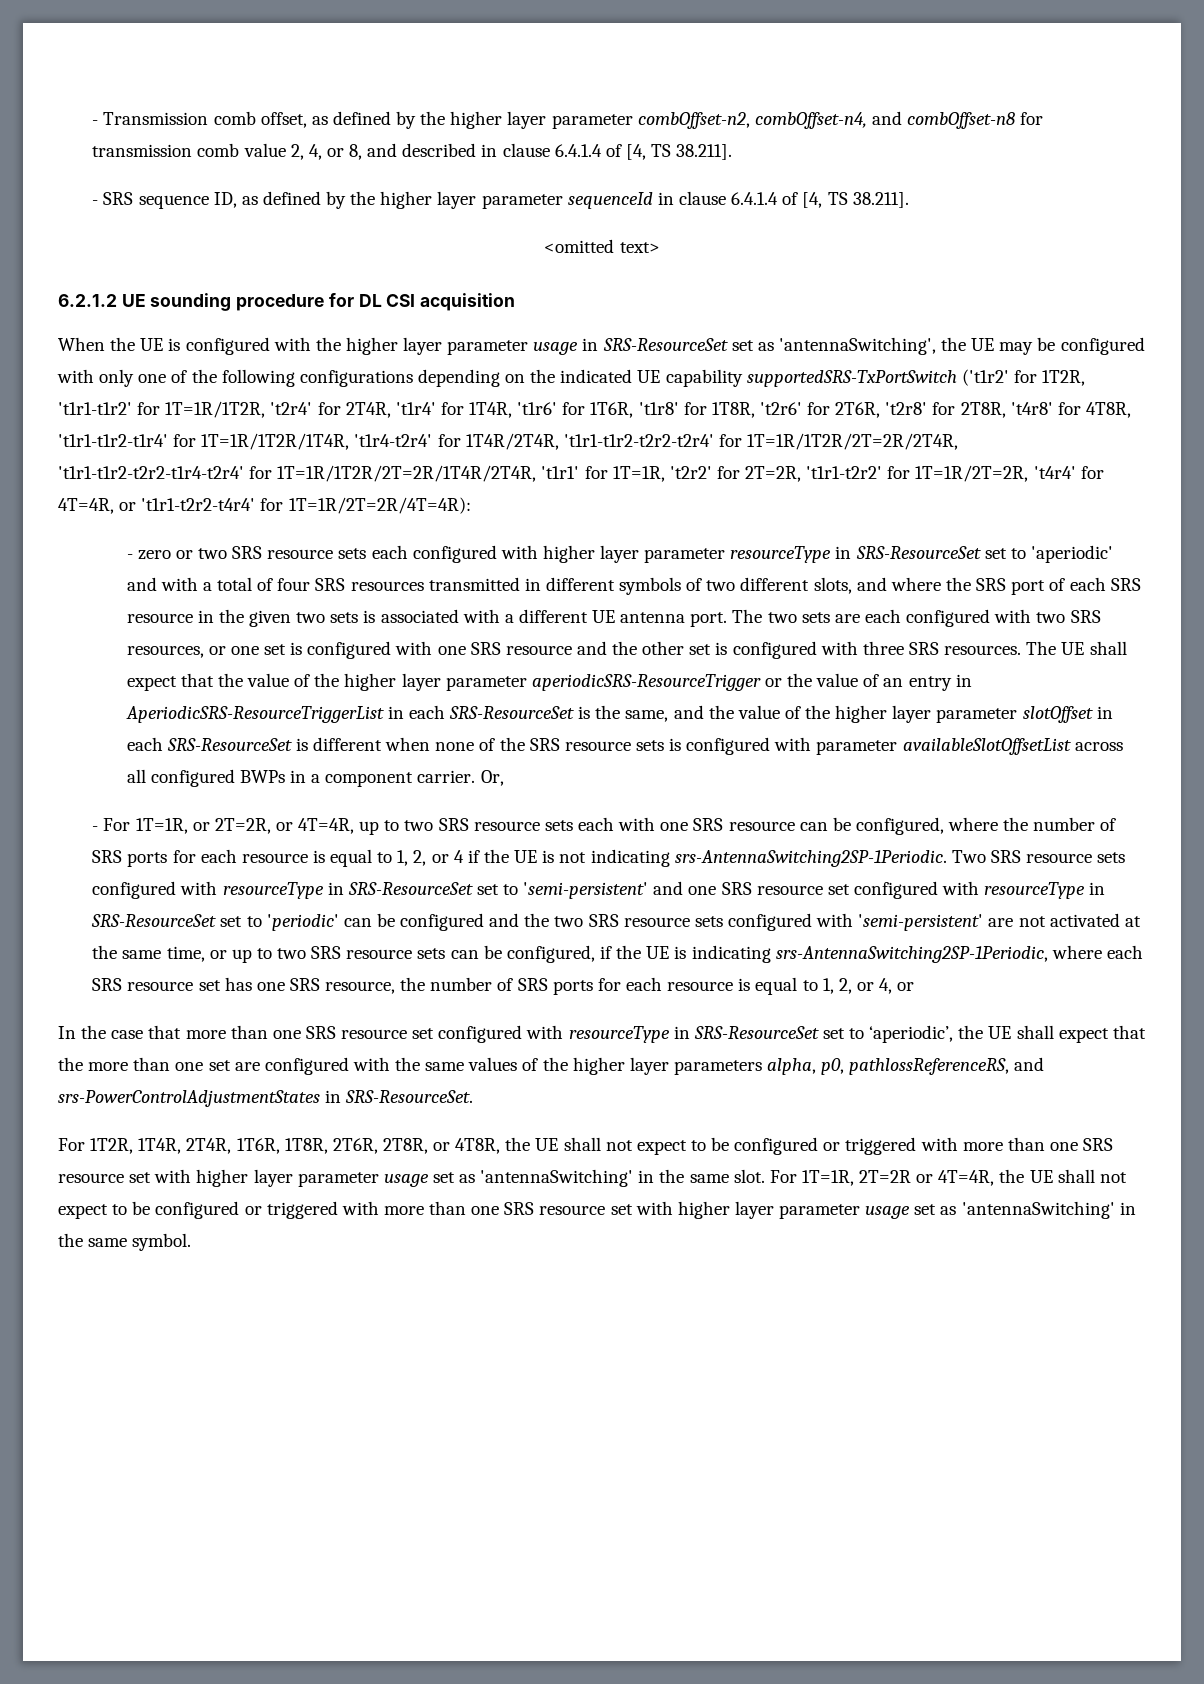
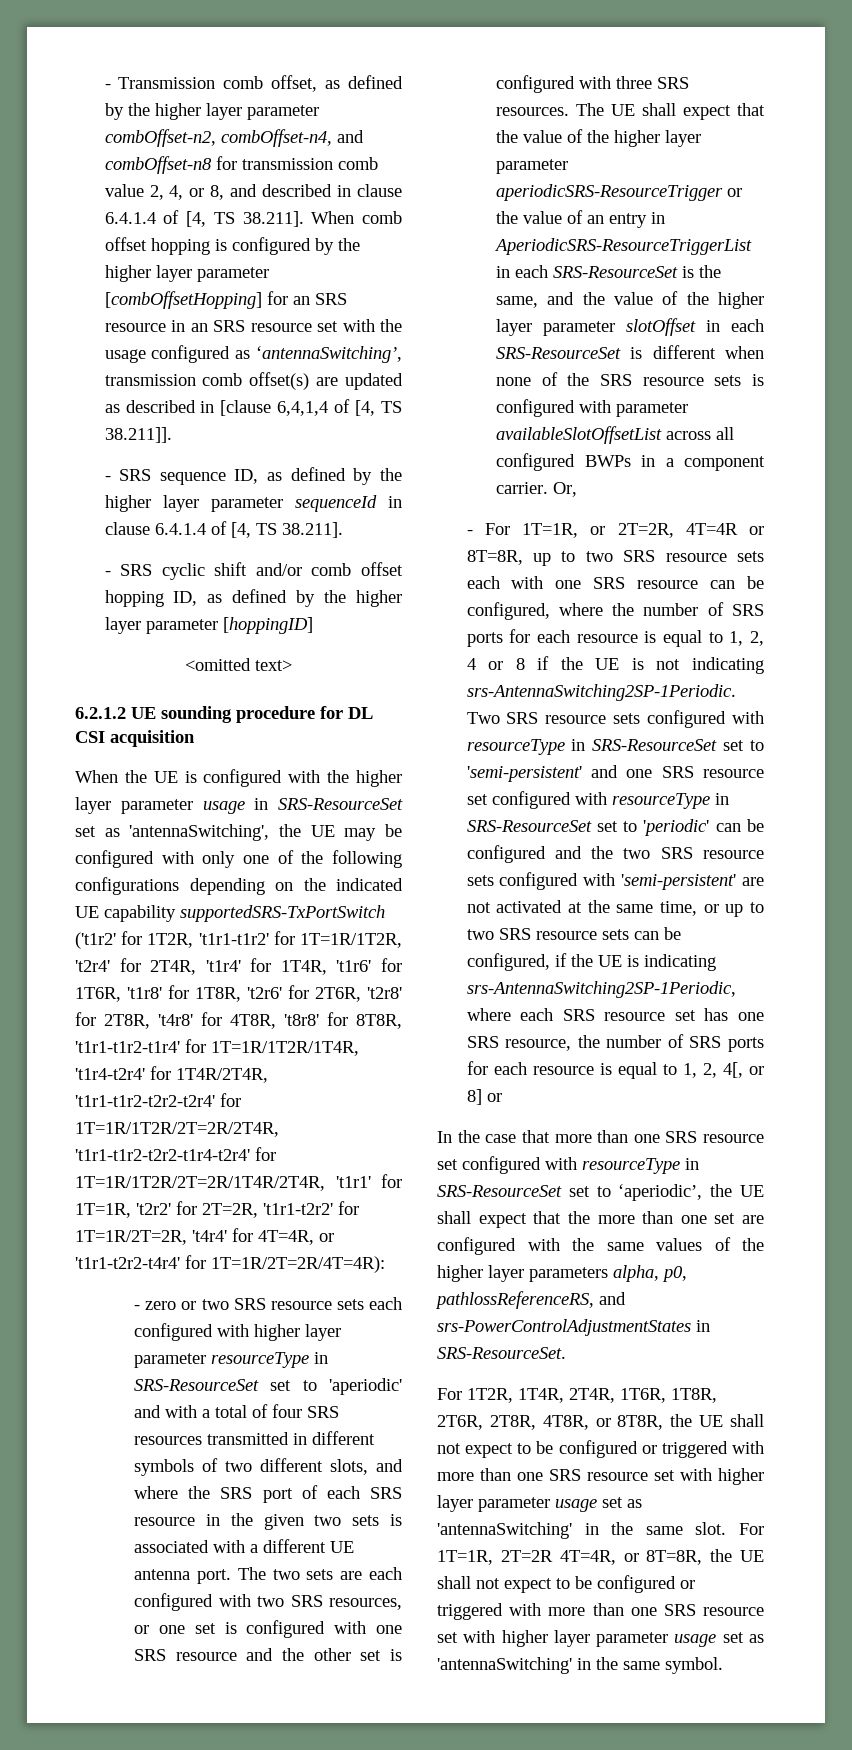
- - Transmission comb offset, as defined by the higher layer parameter combOffset-n2, combOffset-n4, and combOffset-n8 for transmission comb value 2, 4, or 8, and described in clause 6.4.1.4 of [4, TS 38.211].
+ - Transmission comb offset, as defined by the higher layer parameter combOffset-n2, combOffset-n4, and combOffset-n8 for transmission comb value 2, 4, or 8, and described in clause 6.4.1.4 of [4, TS 38.211]. When comb offset hopping is configured by the higher layer parameter [combOffsetHopping] for an SRS resource in an SRS resource set with the usage configured as ‘antennaSwitching’, transmission comb offset(s) are updated as described in [clause 6,4,1,4 of [4, TS 38.211]].
+ - SRS cyclic shift and/or comb offset hopping ID, as defined by the higher layer parameter [hoppingID]
- When the UE is configured with the higher layer parameter usage in SRS-ResourceSet set as 'antennaSwitching', the UE may be configured with only one of the following configurations depending on the indicated UE capability supportedSRS-TxPortSwitch ('t1r2' for 1T2R, 't1r1-t1r2' for 1T=1R/1T2R, 't2r4' for 2T4R, 't1r4' for 1T4R, 't1r6' for 1T6R, 't1r8' for 1T8R, 't2r6' for 2T6R, 't2r8' for 2T8R, 't4r8' for 4T8R, 't1r1-t1r2-t1r4' for 1T=1R/1T2R/1T4R, 't1r4-t2r4' for 1T4R/2T4R, 't1r1-t1r2-t2r2-t2r4' for 1T=1R/1T2R/2T=2R/2T4R, 't1r1-t1r2-t2r2-t1r4-t2r4' for 1T=1R/1T2R/2T=2R/1T4R/2T4R, 't1r1' for 1T=1R, 't2r2' for 2T=2R, 't1r1-t2r2' for 1T=1R/2T=2R, 't4r4' for 4T=4R, or 't1r1-t2r2-t4r4' for 1T=1R/2T=2R/4T=4R):
+ When the UE is configured with the higher layer parameter usage in SRS-ResourceSet set as 'antennaSwitching', the UE may be configured with only one of the following configurations depending on the indicated UE capability supportedSRS-TxPortSwitch ('t1r2' for 1T2R, 't1r1-t1r2' for 1T=1R/1T2R, 't2r4' for 2T4R, 't1r4' for 1T4R, 't1r6' for 1T6R, 't1r8' for 1T8R, 't2r6' for 2T6R, 't2r8' for 2T8R, 't4r8' for 4T8R, 't8r8' for 8T8R, 't1r1-t1r2-t1r4' for 1T=1R/1T2R/1T4R, 't1r4-t2r4' for 1T4R/2T4R, 't1r1-t1r2-t2r2-t2r4' for 1T=1R/1T2R/2T=2R/2T4R, 't1r1-t1r2-t2r2-t1r4-t2r4' for 1T=1R/1T2R/2T=2R/1T4R/2T4R, 't1r1' for 1T=1R, 't2r2' for 2T=2R, 't1r1-t2r2' for 1T=1R/2T=2R, 't4r4' for 4T=4R, or 't1r1-t2r2-t4r4' for 1T=1R/2T=2R/4T=4R):
- - For 1T=1R, or 2T=2R, or 4T=4R, up to two SRS resource sets each with one SRS resource can be configured, where the number of SRS ports for each resource is equal to 1, 2, or 4 if the UE is not indicating srs-AntennaSwitching2SP-1Periodic.
+ - For 1T=1R, or 2T=2R, 4T=4R or 8T=8R, up to two SRS resource sets each with one SRS resource can be configured, where the number of SRS ports for each resource is equal to 1, 2, 4 or 8 if the UE is not indicating srs-AntennaSwitching2SP-1Periodic.
- Two SRS resource sets configured with resourceType in SRS-ResourceSet set to 'semi-persistent' and one SRS resource set configured with resourceType in SRS-ResourceSet set to 'periodic' can be configured and the two SRS resource sets configured with 'semi-persistent' are not activated at the same time, or up to two SRS resource sets can be configured, if the UE is indicating srs-AntennaSwitching2SP-1Periodic, where each SRS resource set has one SRS resource, the number of SRS ports for each resource is equal to 1, 2, or 4, or
+ Two SRS resource sets configured with resourceType in SRS-ResourceSet set to 'semi-persistent' and one SRS resource set configured with resourceType in SRS-ResourceSet set to 'periodic' can be configured and the two SRS resource sets configured with 'semi-persistent' are not activated at the same time, or up to two SRS resource sets can be configured, if the UE is indicating srs-AntennaSwitching2SP-1Periodic, where each SRS resource set has one SRS resource, the number of SRS ports for each resource is equal to 1, 2, 4[, or 8] or
- For 1T2R, 1T4R, 2T4R, 1T6R, 1T8R, 2T6R, 2T8R, or 4T8R, the UE shall not expect to be configured or triggered with more than one SRS resource set with higher layer parameter usage set as 'antennaSwitching' in the same slot.
+ For 1T2R, 1T4R, 2T4R, 1T6R, 1T8R, 2T6R, 2T8R, 4T8R, or 8T8R, the UE shall not expect to be configured or triggered with more than one SRS resource set with higher layer parameter usage set as 'antennaSwitching' in the same slot.
- For 1T=1R, 2T=2R or 4T=4R, the UE shall not expect to be configured or triggered with more than one SRS resource set with higher layer parameter usage set as 'antennaSwitching' in the same symbol.
+ For 1T=1R, 2T=2R 4T=4R, or 8T=8R, the UE shall not expect to be configured or triggered with more than one SRS resource set with higher layer parameter usage set as 'antennaSwitching' in the same symbol.

